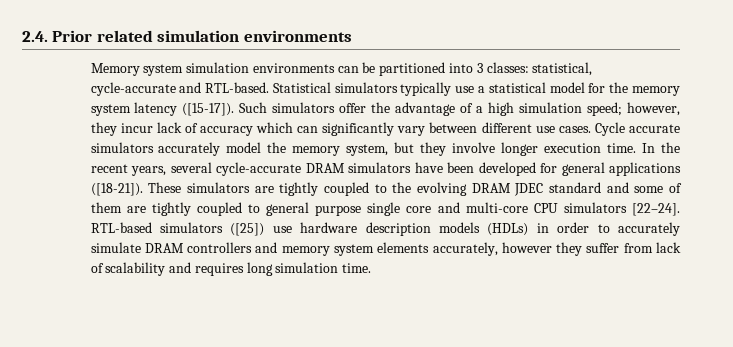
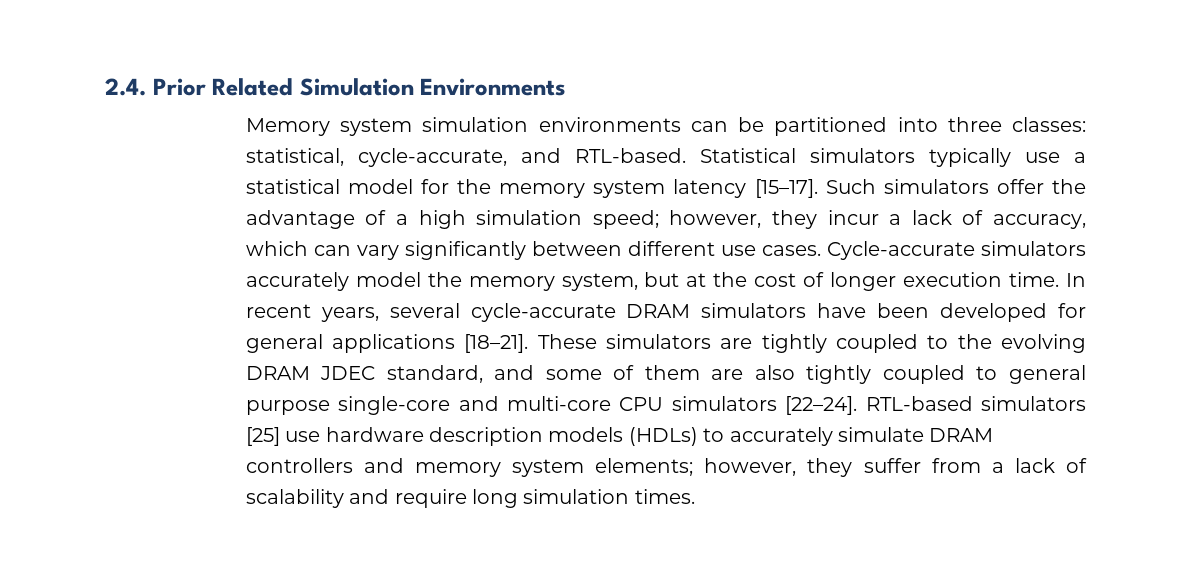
- 2.4. Prior related simulation environments
+ 2.4. Prior Related Simulation Environments
- Memory system simulation environments can be partitioned into 3 classes: statistical, cycle-accurate and RTL-based.
+ Memory system simulation environments can be partitioned into three classes: statistical, cycle-accurate, and RTL-based.
- Statistical simulators typically use a statistical model for the memory system latency ([15-17]).
+ Statistical simulators typically use a statistical model for the memory system latency [15–17].
- Such simulators offer the advantage of a high simulation speed; however, they incur lack of accuracy which can significantly vary between different use cases.
+ Such simulators offer the advantage of a high simulation speed; however, they incur a lack of accuracy, which can vary significantly between different use cases.
- Cycle accurate simulators accurately model the memory system, but they involve longer execution time.
+ Cycle-accurate simulators accurately model the memory system, but at the cost of longer execution time.
- In the recent years, several cycle-accurate DRAM simulators have been developed for general applications ([18-21]).
+ In recent years, several cycle-accurate DRAM simulators have been developed for general applications [18–21].
- These simulators are tightly coupled to the evolving DRAM JDEC standard and some of them are tightly coupled to general purpose single core and multi-core CPU simulators [22–24].
+ These simulators are tightly coupled to the evolving DRAM JDEC standard, and some of them are also tightly coupled to general purpose single-core and multi-core CPU simulators [22–24].
- RTL-based simulators ([25]) use hardware description models (HDLs) in order to accurately simulate DRAM controllers and memory system elements accurately, however they suffer from lack of scalability and requires long simulation time.
+ RTL-based simulators [25] use hardware description models (HDLs) to accurately simulate DRAM controllers and memory system elements; however, they suffer from a lack of scalability and require long simulation times.

